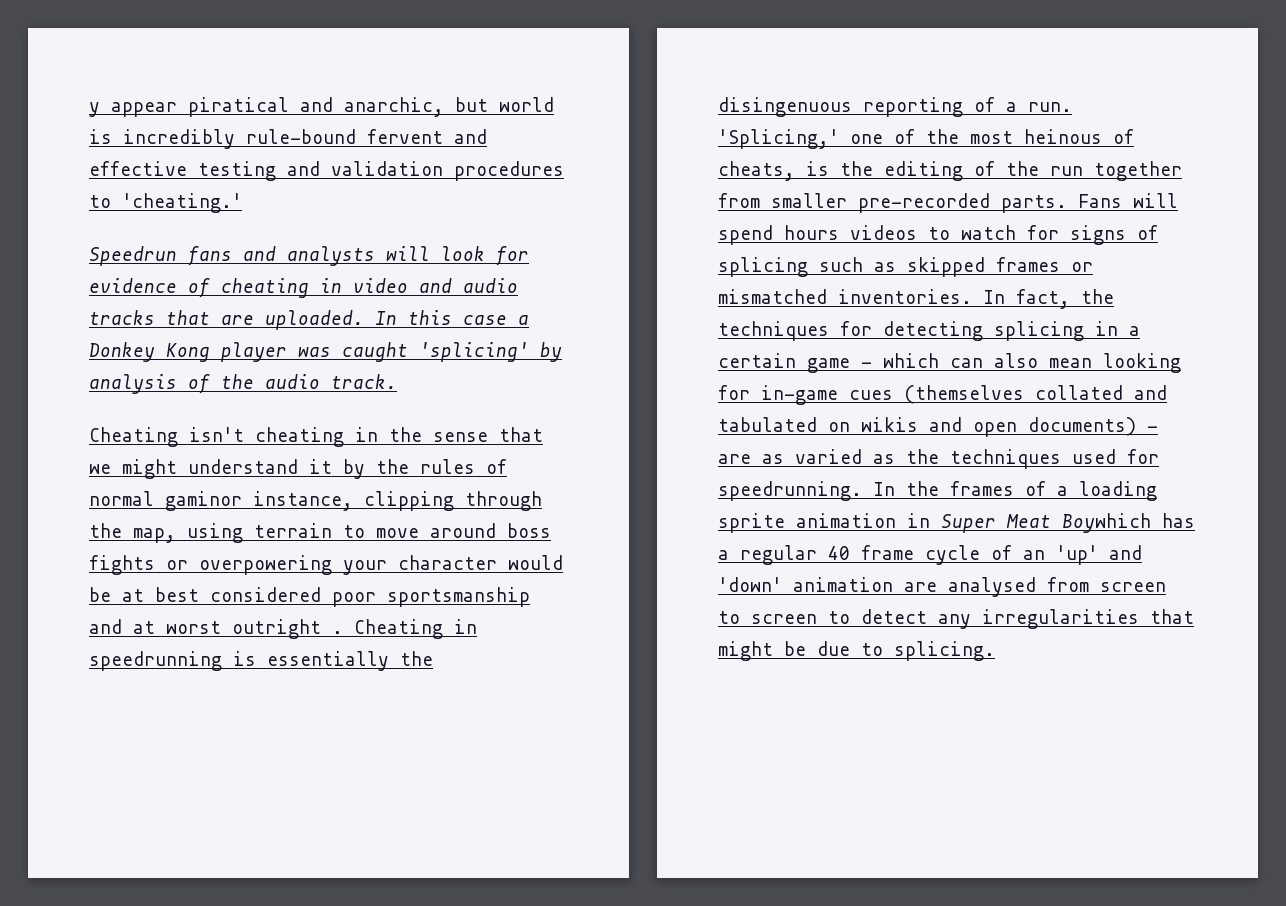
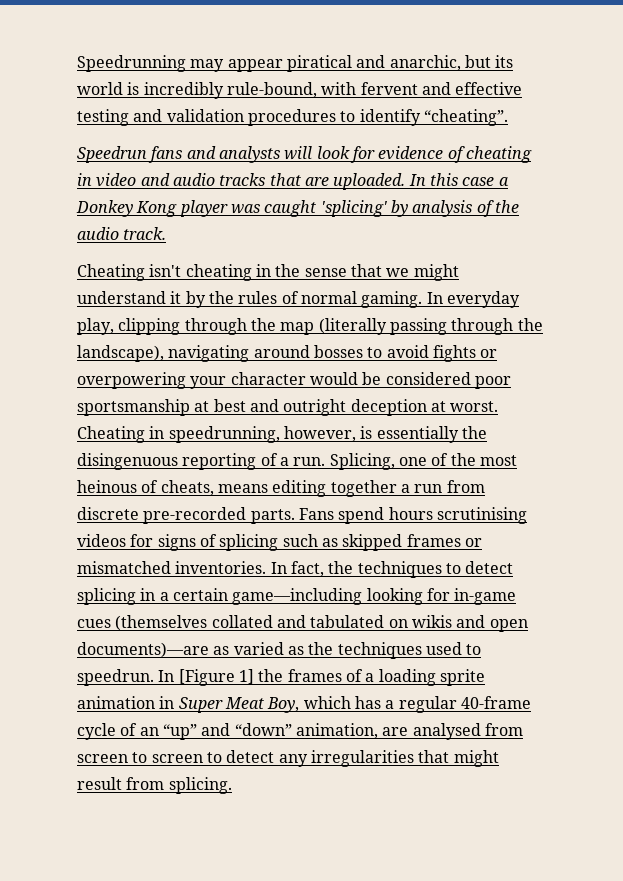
- y appear piratical and anarchic, but world is incredibly rule-bound fervent and effective testing and validation procedures to 'cheating.'
+ Speedrunning may appear piratical and anarchic, but its world is incredibly rule-bound, with fervent and effective testing and validation procedures to identify “cheating”.
- Cheating isn't cheating in the sense that we might understand it by the rules of normal gaminor instance, clipping through the map, using terrain to move around boss fights or overpowering your character would be at best considered poor sportsmanship and at worst outright . Cheating in speedrunning is essentially the disingenuous reporting of a run.
+ Cheating isn't cheating in the sense that we might understand it by the rules of normal gaming. In everyday play, clipping through the map (literally passing through the landscape), navigating around bosses to avoid fights or overpowering your character would be considered poor sportsmanship at best and outright deception at worst. Cheating in speedrunning, however, is essentially the disingenuous reporting of a run.
- 'Splicing,' one of the most heinous of cheats, is the editing of the run together from smaller pre-recorded parts.
+ Splicing, one of the most heinous of cheats, means editing together a run from discrete pre-recorded parts.
- Fans will spend hours videos to watch for signs of splicing such as skipped frames or mismatched inventories.
+ Fans spend hours scrutinising videos for signs of splicing such as skipped frames or mismatched inventories.
- In fact, the techniques for detecting splicing in a certain game - which can also mean looking for in-game cues (themselves collated and tabulated on wikis and open documents) - are as varied as the techniques used for speedrunning. In the frames of a loading sprite animation in Super Meat Boywhich has a regular 40 frame cycle of an 'up' and 'down' animation are analysed from screen to screen to detect any irregularities that might be due to splicing.
+ In fact, the techniques to detect splicing in a certain game—including looking for in-game cues (themselves collated and tabulated on wikis and open documents)—are as varied as the techniques used to speedrun. In [Figure 1] the frames of a loading sprite animation in Super Meat Boy, which has a regular 40-frame cycle of an “up” and “down” animation, are analysed from screen to screen to detect any irregularities that might result from splicing.

